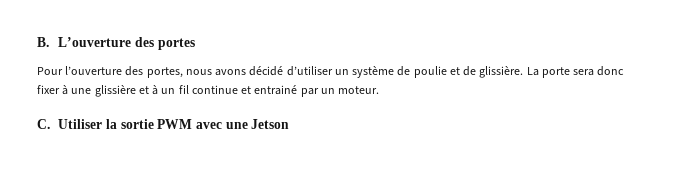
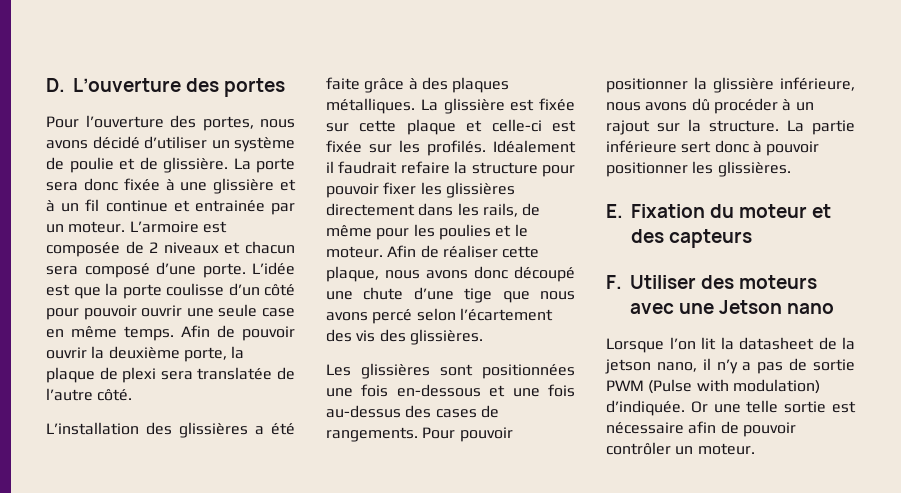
- B. L’ouverture des portes
+ D. L’ouverture des portes
- La porte sera donc fixer à une glissière et à un fil continue et entrainé par un moteur.
- C. Utiliser la sortie PWM avec une Jetson
+ La porte sera donc fixée à une glissière et à un fil continue et entrainée par un moteur. L’armoire est composée de 2 niveaux et chacun sera composé d’une porte. L’idée est que la porte coulisse d’un côté pour pouvoir ouvrir une seule case en même temps. Afin de pouvoir ouvrir la deuxième porte, la plaque de plexi sera translatée de l’autre côté.
+ L’installation des glissières a été faite grâce à des plaques métalliques. La glissière est fixée sur cette plaque et celle-ci est fixée sur les profilés. Idéalement il faudrait refaire la structure pour pouvoir fixer les glissières directement dans les rails, de même pour les poulies et le moteur. Afin de réaliser cette plaque, nous avons donc découpé une chute d’une tige que nous avons percé selon l’écartement des vis des glissières.
+ Les glissières sont positionnées une fois en-dessous et une fois au-dessus des cases de rangements. Pour pouvoir positionner la glissière inférieure, nous avons dû procéder à un rajout sur la structure. La partie inférieure sert donc à pouvoir positionner les glissières.
+ E. Fixation du moteur et des capteurs
+ F. Utiliser des moteurs avec une Jetson nano
+ Lorsque l’on lit la datasheet de la jetson nano, il n’y a pas de sortie PWM (Pulse with modulation) d’indiquée. Or une telle sortie est nécessaire afin de pouvoir contrôler un moteur.

